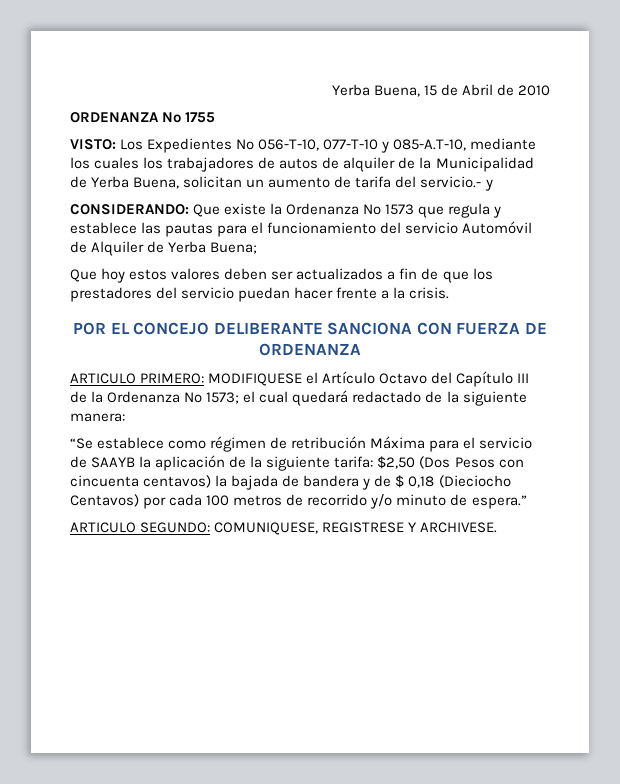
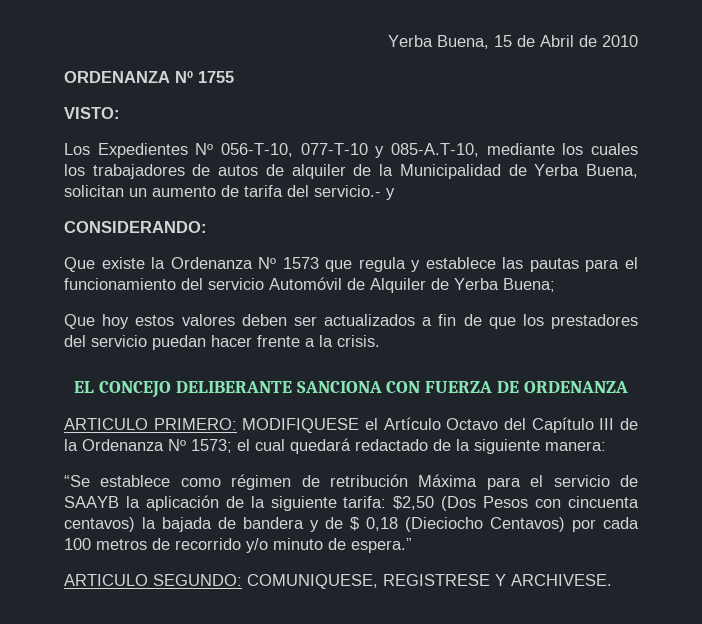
- VISTO: Los Expedientes Nº 056-T-10, 077-T-10 y 085-A.T-10, mediante los cuales los trabajadores de autos de alquiler de la Municipalidad de Yerba Buena, solicitan un aumento de tarifa del servicio.- y
+ VISTO:
+ Los Expedientes Nº 056-T-10, 077-T-10 y 085-A.T-10, mediante los cuales los trabajadores de autos de alquiler de la Municipalidad de Yerba Buena, solicitan un aumento de tarifa del servicio.- y
- CONSIDERANDO: Que existe la Ordenanza Nº 1573 que regula y establece las pautas para el funcionamiento del servicio Automóvil de Alquiler de Yerba Buena;
+ CONSIDERANDO:
+ Que existe la Ordenanza Nº 1573 que regula y establece las pautas para el funcionamiento del servicio Automóvil de Alquiler de Yerba Buena;
- POR EL CONCEJO DELIBERANTE SANCIONA CON FUERZA DE ORDENANZA
+ EL CONCEJO DELIBERANTE SANCIONA CON FUERZA DE ORDENANZA

